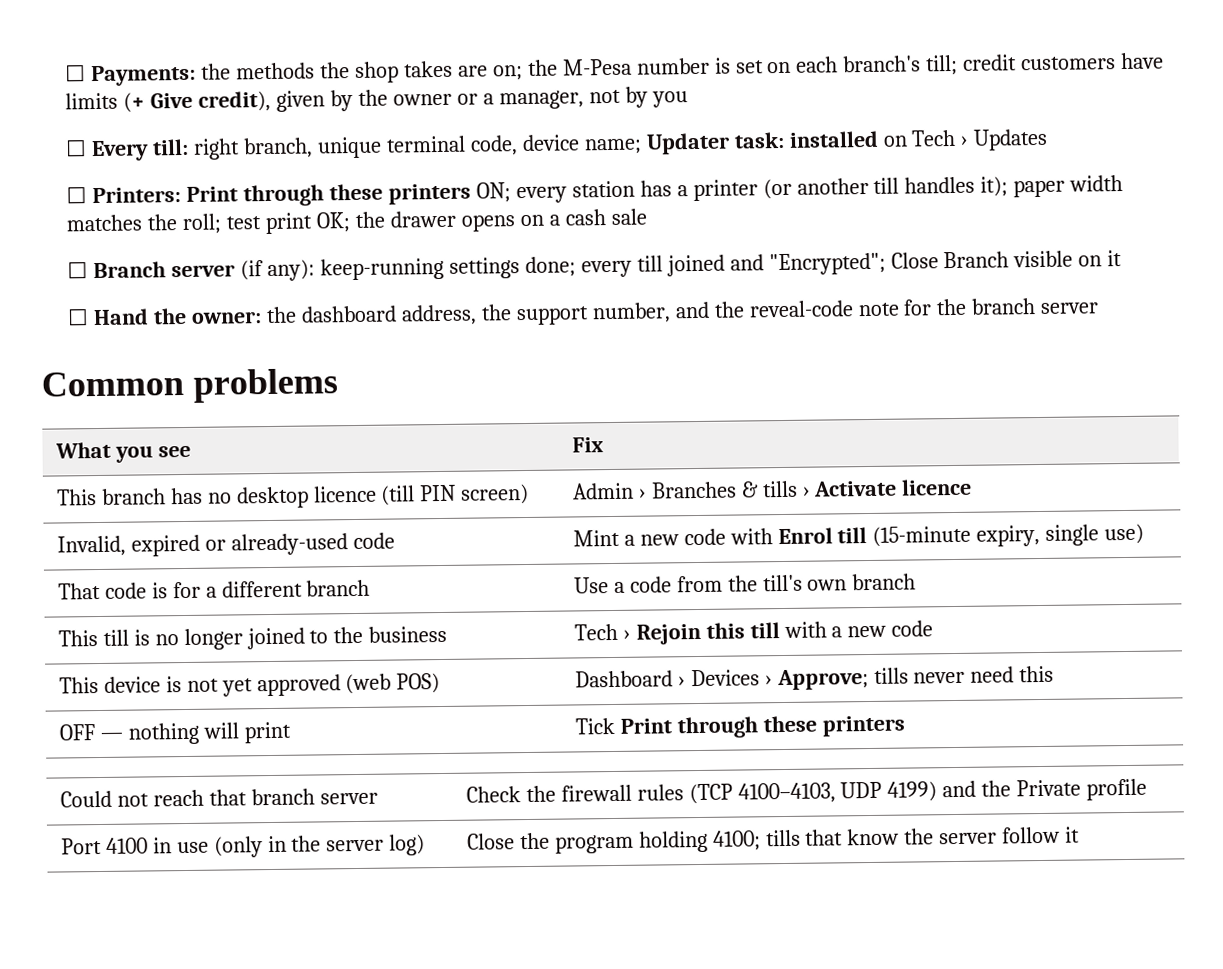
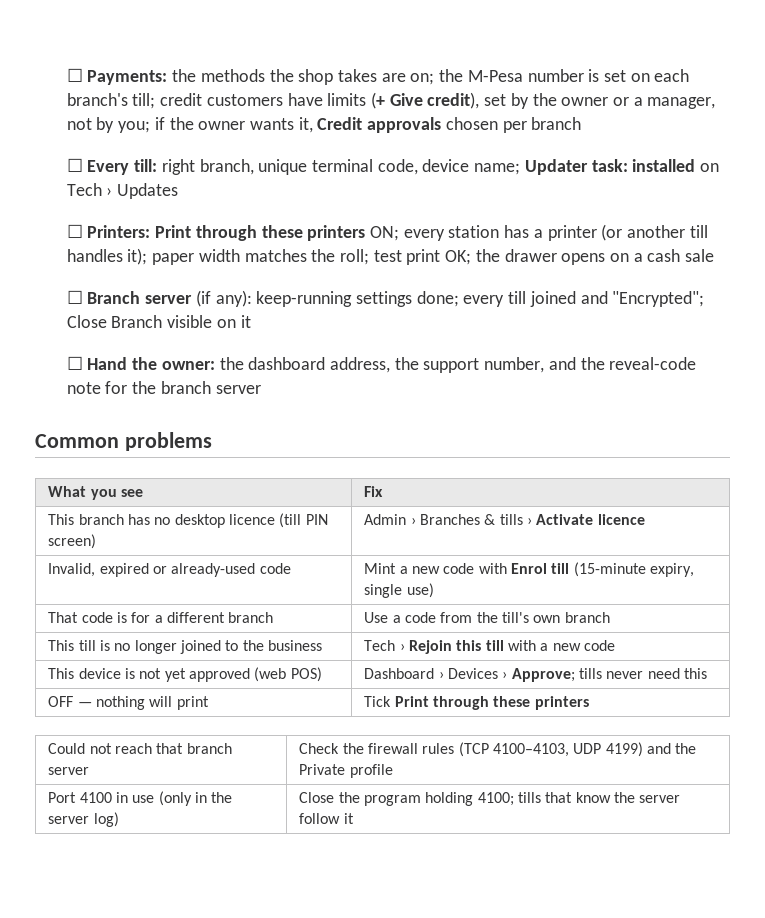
- ☐ Payments: the methods the shop takes are on; the M-Pesa number is set on each branch's till; credit customers have limits (+ Give credit), given by the owner or a manager, not by you
+ ☐ Payments: the methods the shop takes are on; the M-Pesa number is set on each branch's till; credit customers have limits (+ Give credit), set by the owner or a manager, not by you; if the owner wants it, Credit approvals chosen per branch

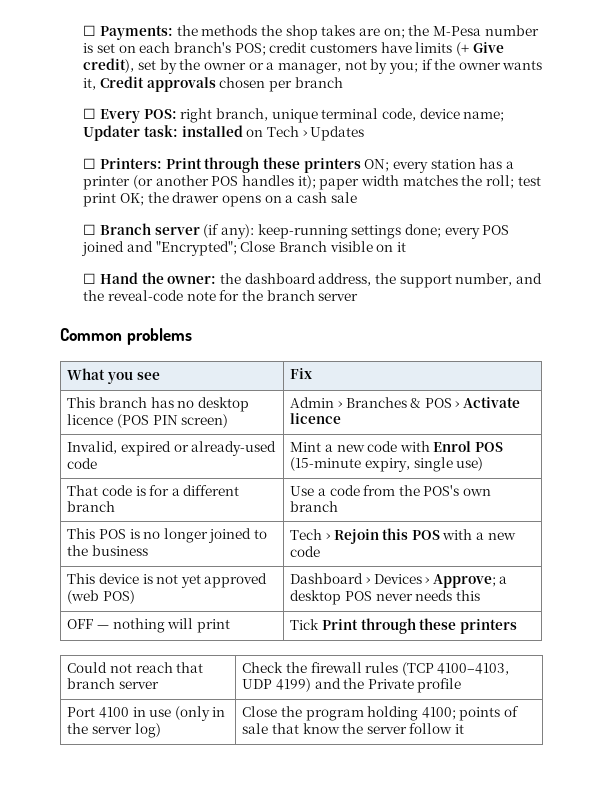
- ☐ Payments: the methods the shop takes are on; the M-Pesa number is set on each branch's till; credit customers have limits (+ Give credit), set by the owner or a manager, not by you; if the owner wants it, Credit approvals chosen per branch
+ ☐ Payments: the methods the shop takes are on; the M-Pesa number is set on each branch's POS; credit customers have limits (+ Give credit), set by the owner or a manager, not by you; if the owner wants it, Credit approvals chosen per branch
- ☐ Every till: right branch, unique terminal code, device name; Updater task: installed on Tech › Updates
+ ☐ Every POS: right branch, unique terminal code, device name; Updater task: installed on Tech › Updates
- ☐ Printers: Print through these printers ON; every station has a printer (or another till handles it); paper width matches the roll; test print OK; the drawer opens on a cash sale
+ ☐ Printers: Print through these printers ON; every station has a printer (or another POS handles it); paper width matches the roll; test print OK; the drawer opens on a cash sale
- ☐ Branch server (if any): keep-running settings done; every till joined and "Encrypted"; Close Branch visible on it
+ ☐ Branch server (if any): keep-running settings done; every POS joined and "Encrypted"; Close Branch visible on it
- This branch has no desktop licence (till PIN screen) | Admin › Branches & tills › Activate licence
+ This branch has no desktop licence (POS PIN screen) | Admin › Branches & POS › Activate licence
- Invalid, expired or already-used code | Mint a new code with Enrol till (15-minute expiry, single use)
+ Invalid, expired or already-used code | Mint a new code with Enrol POS (15-minute expiry, single use)
- That code is for a different branch | Use a code from the till's own branch
+ That code is for a different branch | Use a code from the POS's own branch
- This till is no longer joined to the business | Tech › Rejoin this till with a new code
+ This POS is no longer joined to the business | Tech › Rejoin this POS with a new code
- This device is not yet approved (web POS) | Dashboard › Devices › Approve; tills never need this
+ This device is not yet approved (web POS) | Dashboard › Devices › Approve; a desktop POS never needs this
- Port 4100 in use (only in the server log) | Close the program holding 4100; tills that know the server follow it
+ Port 4100 in use (only in the server log) | Close the program holding 4100; points of sale that know the server follow it

